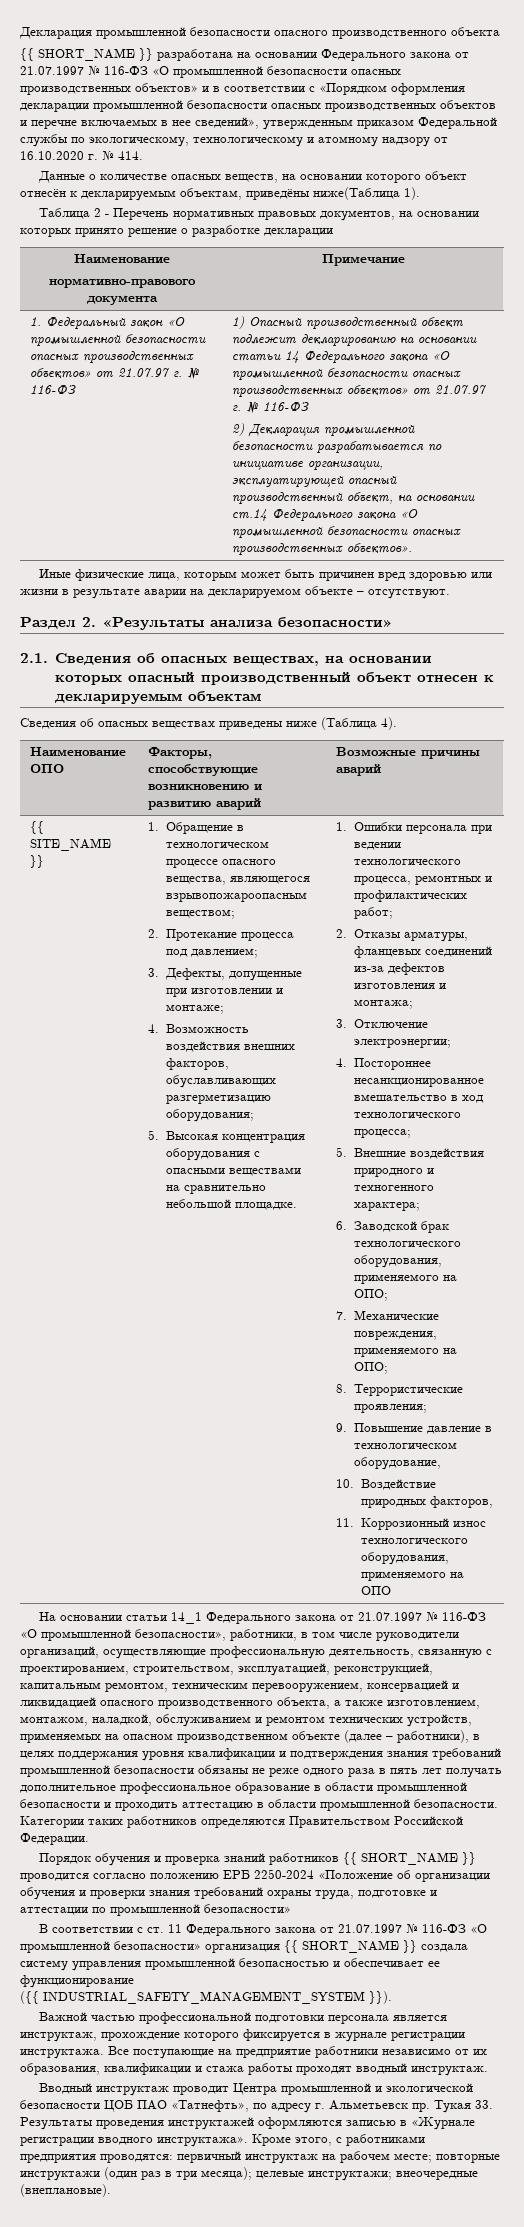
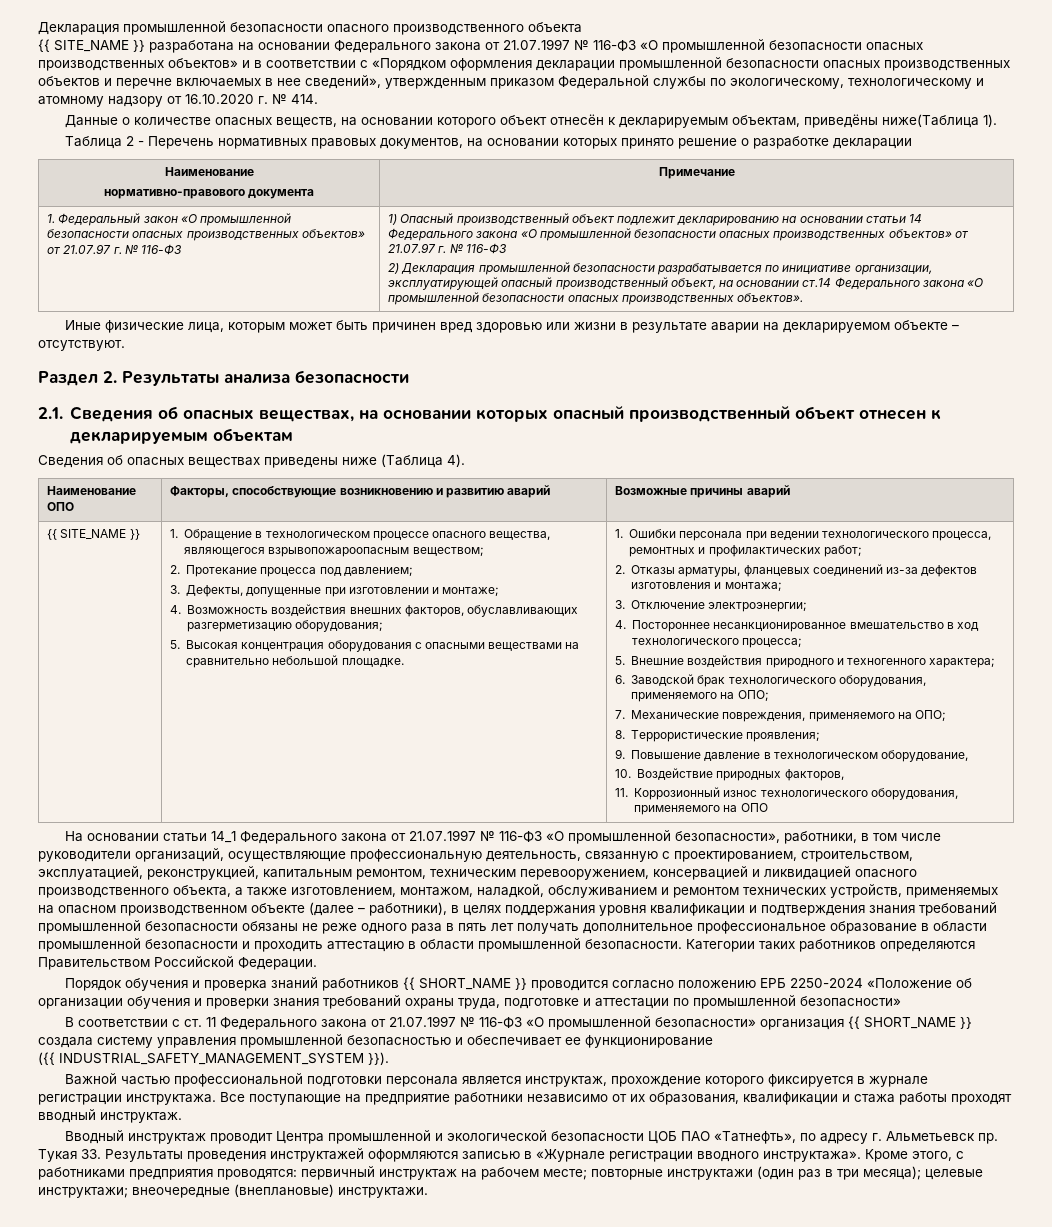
- {{ SHORT_NAME }} разработана на основании Федерального закона от 21.07.1997 № 116-ФЗ «О промышленной безопасности опасных производственных объектов» и в соответствии с «Порядком оформления декларации промышленной безопасности опасных производственных объектов и перечне включаемых в нее сведений», утвержденным приказом Федеральной службы по экологическому, технологическому и атомному надзору от 16.10.2020 г. № 414.
+ {{ SITE_NAME }} разработана на основании Федерального закона от 21.07.1997 № 116-ФЗ «О промышленной безопасности опасных производственных объектов» и в соответствии с «Порядком оформления декларации промышленной безопасности опасных производственных объектов и перечне включаемых в нее сведений», утвержденным приказом Федеральной службы по экологическому, технологическому и атомному надзору от 16.10.2020 г. № 414.
- Раздел 2. «Результаты анализа безопасности»
+ Раздел 2. Результаты анализа безопасности
- Кроме этого, с работниками предприятия проводятся: первичный инструктаж на рабочем месте; повторные инструктажи (один раз в три месяца); целевые инструктажи; внеочередные (внеплановые).
+ Кроме этого, с работниками предприятия проводятся: первичный инструктаж на рабочем месте; повторные инструктажи (один раз в три месяца); целевые инструктажи; внеочередные (внеплановые) инструктажи.

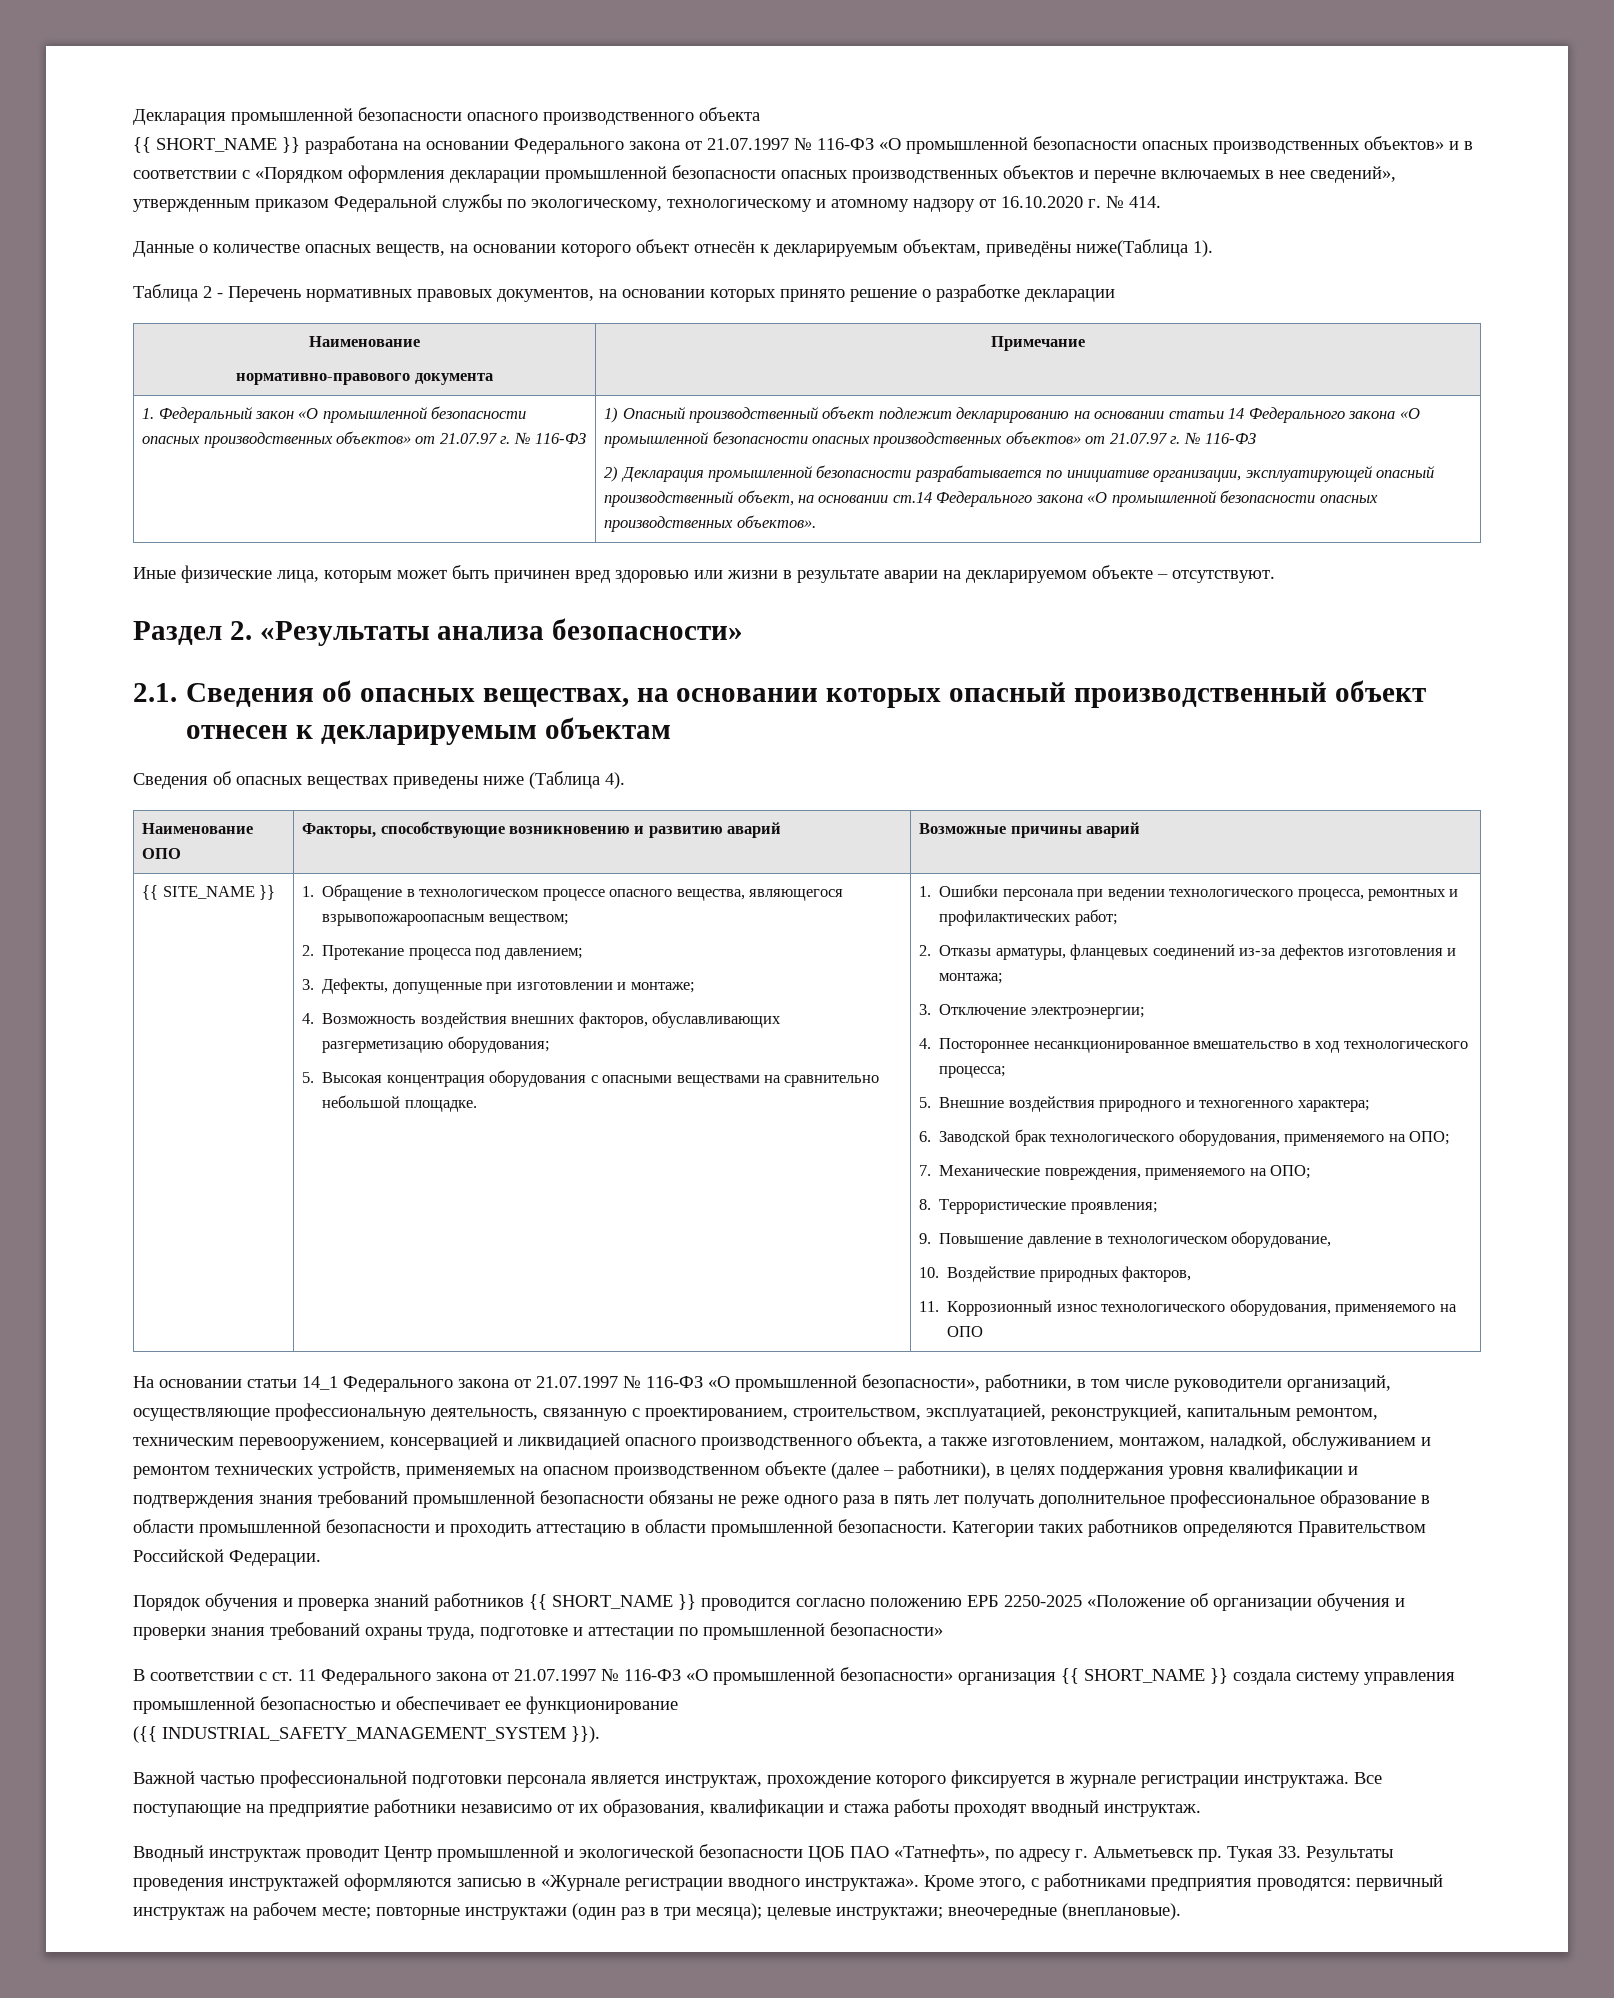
- {{ SITE_NAME }} разработана на основании Федерального закона от 21.07.1997 № 116-ФЗ «О промышленной безопасности опасных производственных объектов» и в соответствии с «Порядком оформления декларации промышленной безопасности опасных производственных объектов и перечне включаемых в нее сведений», утвержденным приказом Федеральной службы по экологическому, технологическому и атомному надзору от 16.10.2020 г. № 414.
+ {{ SHORT_NAME }} разработана на основании Федерального закона от 21.07.1997 № 116-ФЗ «О промышленной безопасности опасных производственных объектов» и в соответствии с «Порядком оформления декларации промышленной безопасности опасных производственных объектов и перечне включаемых в нее сведений», утвержденным приказом Федеральной службы по экологическому, технологическому и атомному надзору от 16.10.2020 г. № 414.
- Раздел 2. Результаты анализа безопасности
+ Раздел 2. «Результаты анализа безопасности»
- Порядок обучения и проверка знаний работников {{ SHORT_NAME }} проводится согласно положению ЕРБ 2250-2024 «Положение об организации обучения и проверки знания требований охраны труда, подготовке и аттестации по промышленной безопасности»
+ Порядок обучения и проверка знаний работников {{ SHORT_NAME }} проводится согласно положению ЕРБ 2250-2025 «Положение об организации обучения и проверки знания требований охраны труда, подготовке и аттестации по промышленной безопасности»
- Вводный инструктаж проводит Центра промышленной и экологической безопасности ЦОБ ПАО «Татнефть», по адресу г. Альметьевск пр.
+ Вводный инструктаж проводит Центр промышленной и экологической безопасности ЦОБ ПАО «Татнефть», по адресу г. Альметьевск пр.
- Кроме этого, с работниками предприятия проводятся: первичный инструктаж на рабочем месте; повторные инструктажи (один раз в три месяца); целевые инструктажи; внеочередные (внеплановые) инструктажи.
+ Кроме этого, с работниками предприятия проводятся: первичный инструктаж на рабочем месте; повторные инструктажи (один раз в три месяца); целевые инструктажи; внеочередные (внеплановые).

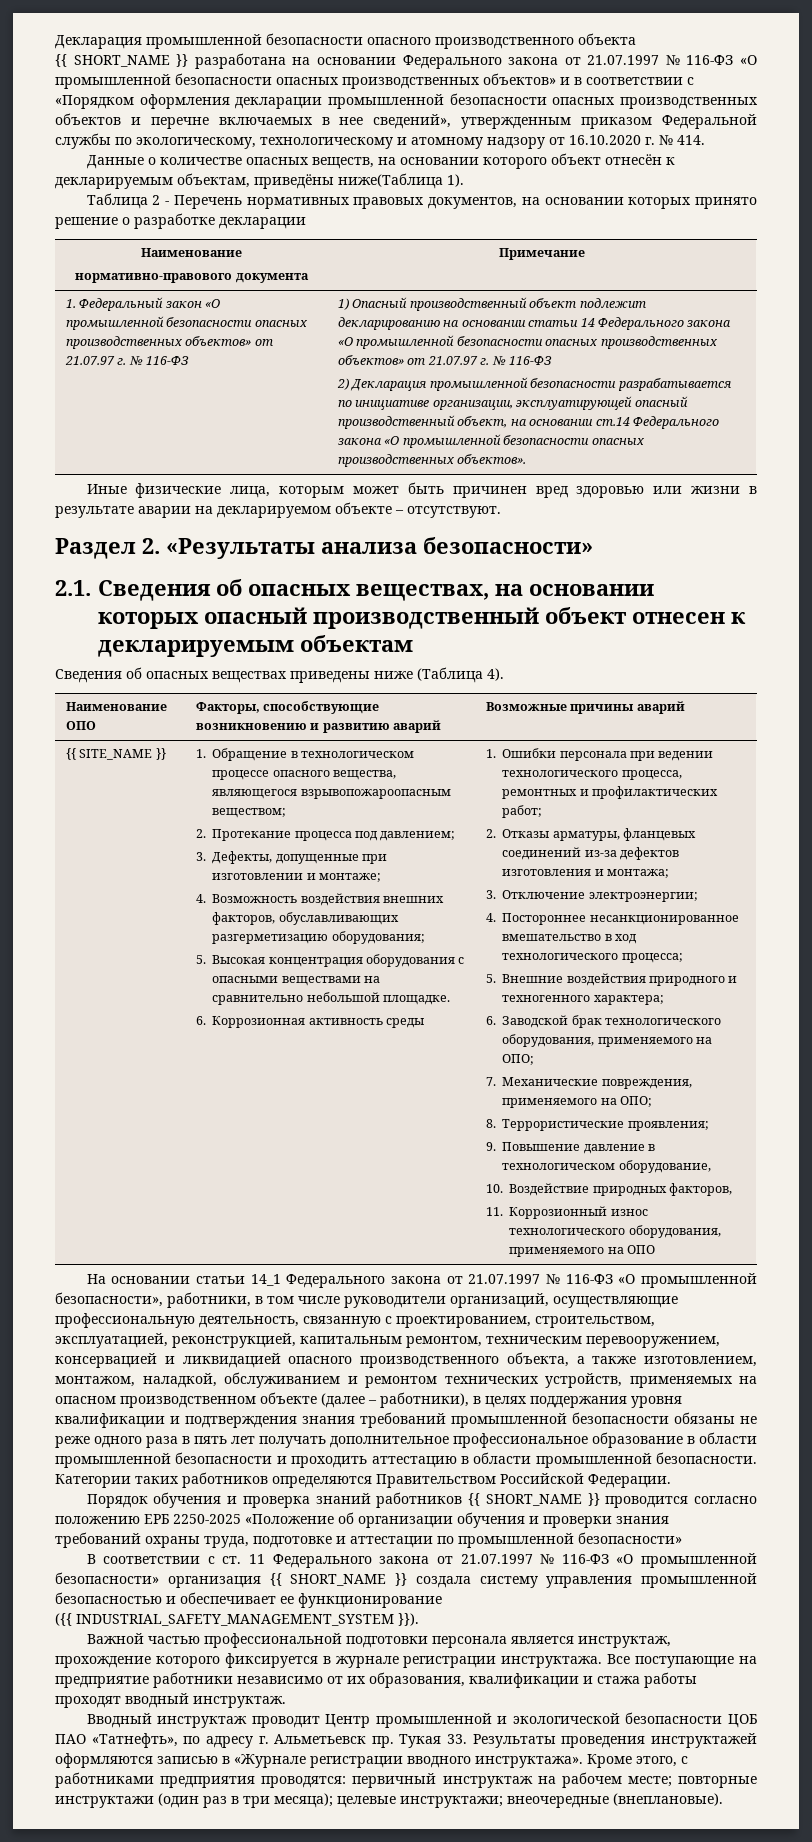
+ 6. Коррозионная активность среды

